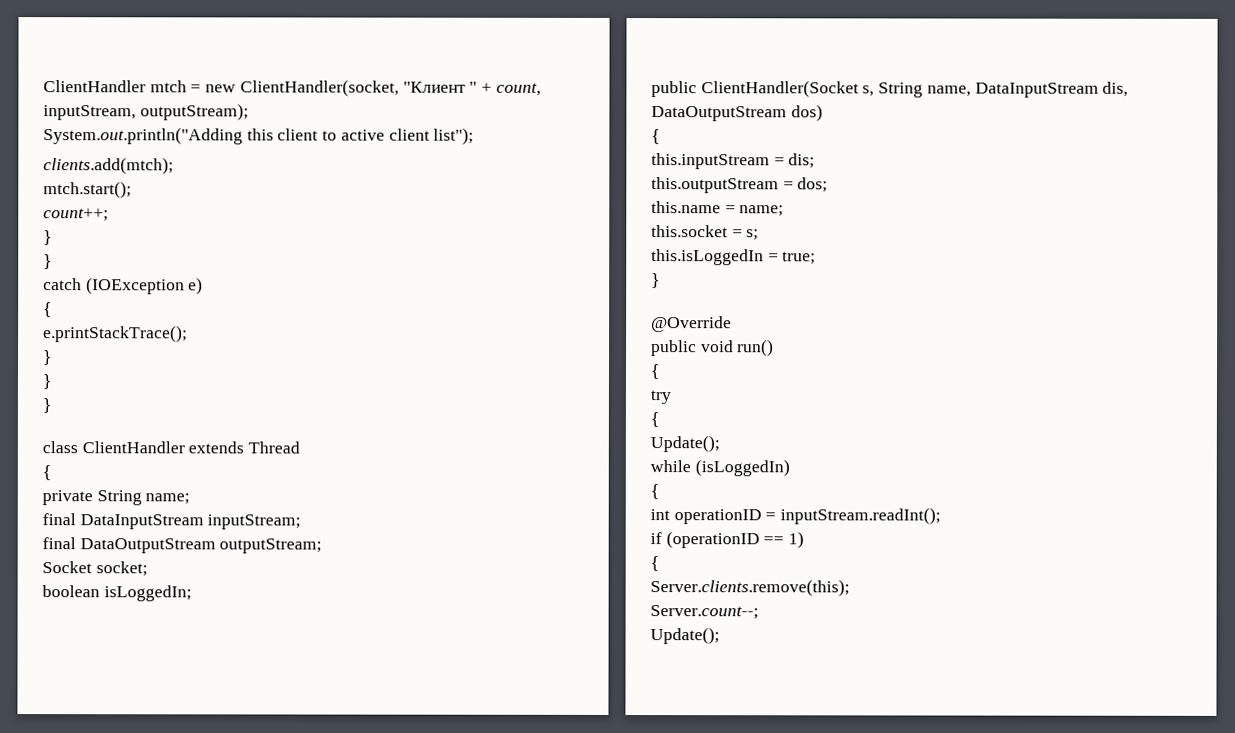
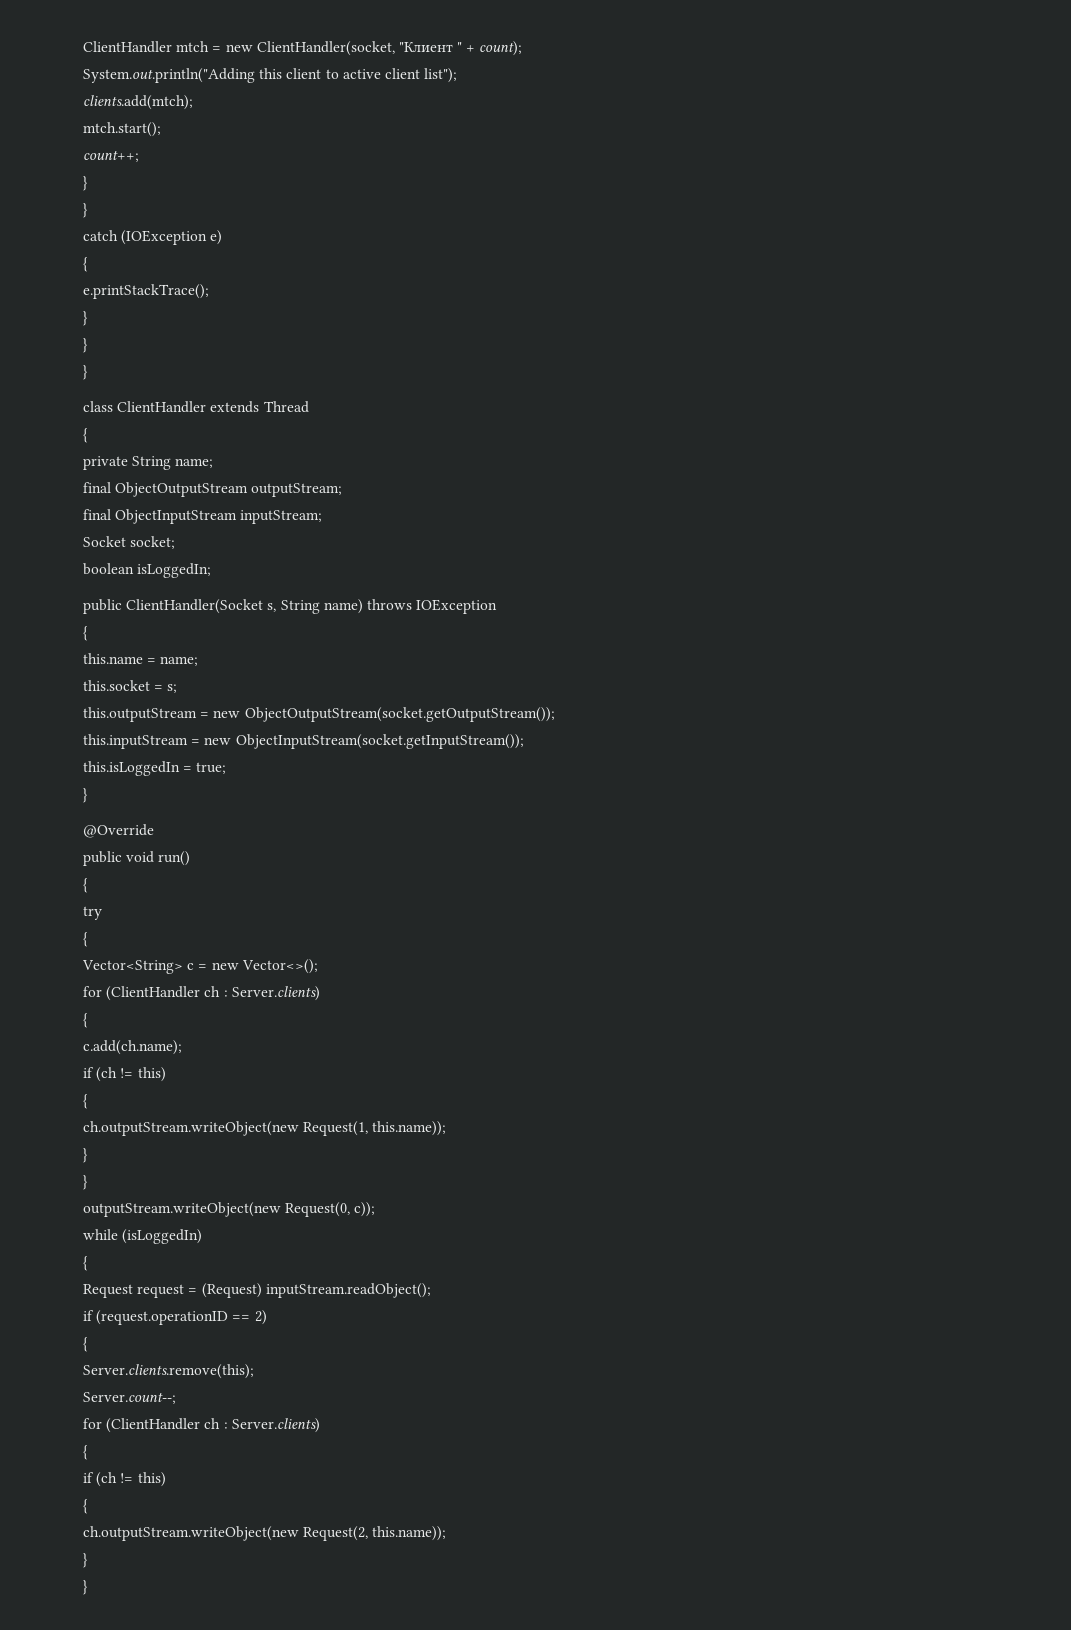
- ClientHandler mtch = new ClientHandler(socket, "Клиент " + count, inputStream, outputStream);
+ ClientHandler mtch = new ClientHandler(socket, "Клиент " + count);
- final DataInputStream inputStream;
- final DataOutputStream outputStream;
+ final ObjectOutputStream outputStream;
+ final ObjectInputStream inputStream;
- public ClientHandler(Socket s, String name, DataInputStream dis, DataOutputStream dos)
+ public ClientHandler(Socket s, String name) throws IOException
  {
- this.inputStream = dis;
- this.outputStream = dos;
+ this.outputStream = new ObjectOutputStream(socket.getOutputStream());
+ this.inputStream = new ObjectInputStream(socket.getInputStream());
  try
  {
- Update();
+ Vector<String> c = new Vector<>();
+ for (ClientHandler ch : Server.clients)
+ {
+ c.add(ch.name);
+ if (ch != this)
+ {
+ ch.outputStream.writeObject(new Request(1, this.name));
+ }
+ }
+ outputStream.writeObject(new Request(0, c));
  while (isLoggedIn)
  {
- int operationID = inputStream.readInt();
- if (operationID == 1)
+ Request request = (Request) inputStream.readObject();
+ if (request.operationID == 2)
  {
  Server.clients.remove(this);
  Server.count--;
- Update();
+ for (ClientHandler ch : Server.clients)
+ {
+ if (ch != this)
+ {
+ ch.outputStream.writeObject(new Request(2, this.name));
+ }
+ }

